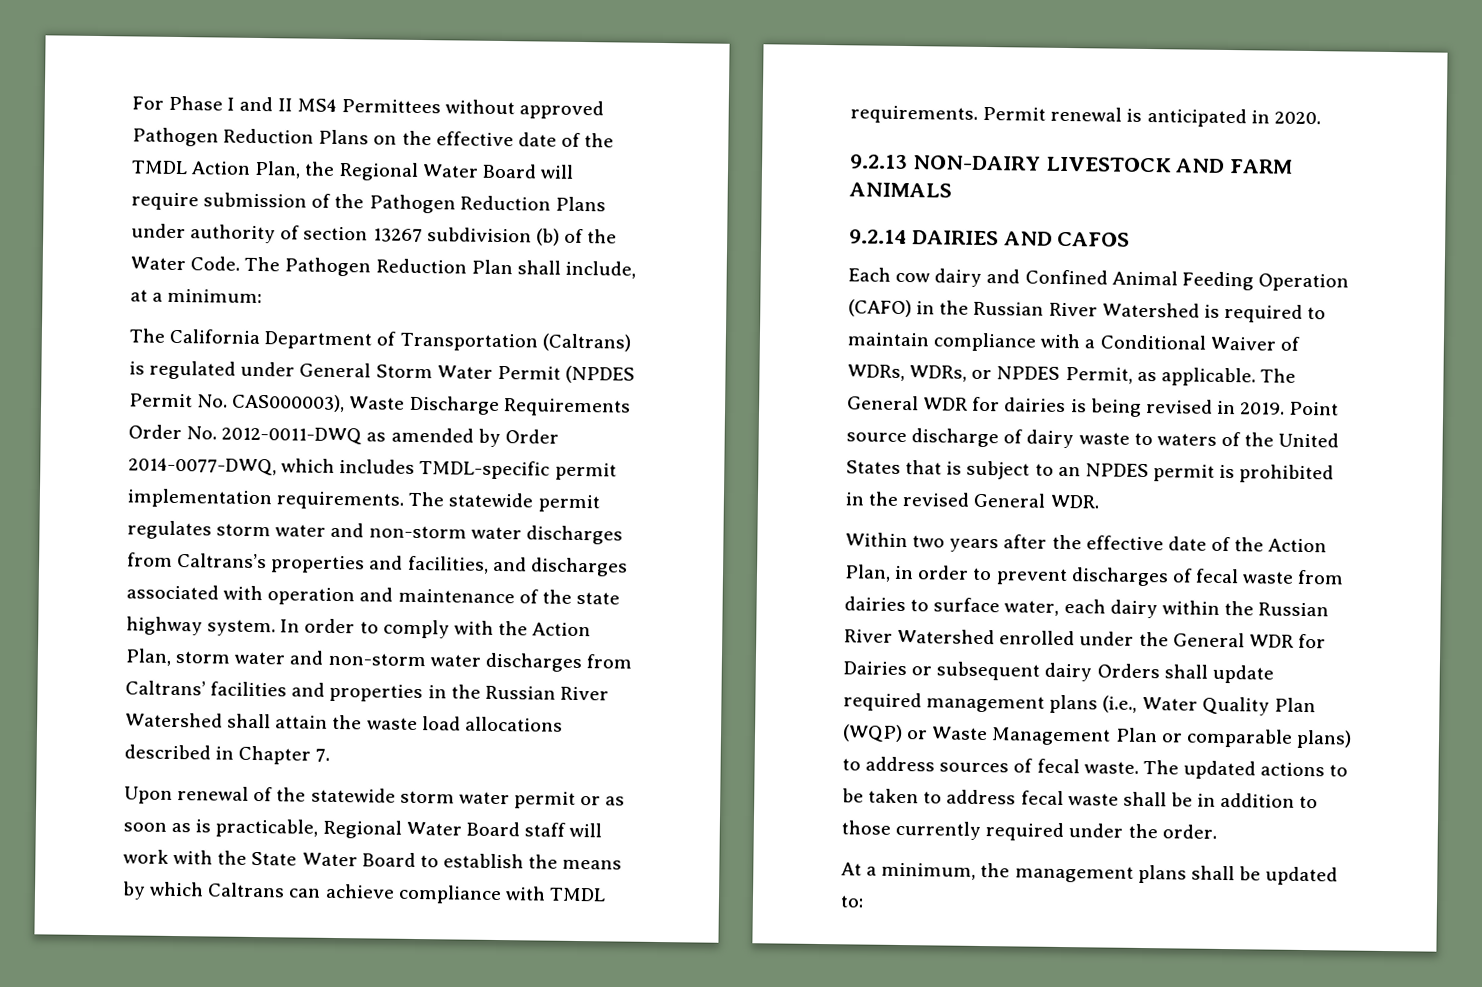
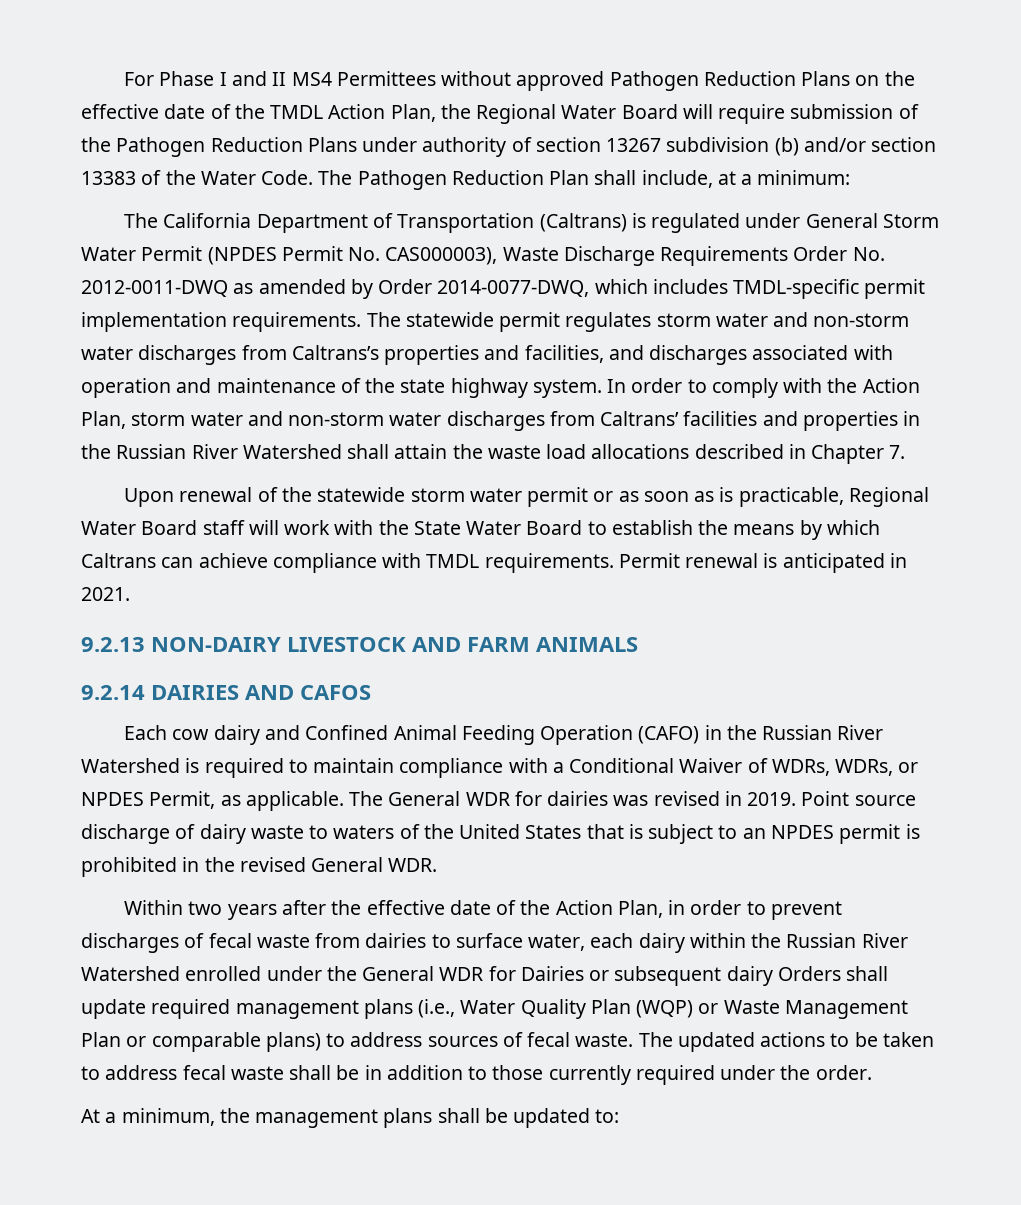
- For Phase I and II MS4 Permittees without approved Pathogen Reduction Plans on the effective date of the TMDL Action Plan, the Regional Water Board will require submission of the Pathogen Reduction Plans under authority of section 13267 subdivision (b) of the Water Code.
+ For Phase I and II MS4 Permittees without approved Pathogen Reduction Plans on the effective date of the TMDL Action Plan, the Regional Water Board will require submission of the Pathogen Reduction Plans under authority of section 13267 subdivision (b) and/or section 13383 of the Water Code.
- Permit renewal is anticipated in 2020.
+ Permit renewal is anticipated in 2021.
- The General WDR for dairies is being revised in 2019.
+ The General WDR for dairies was revised in 2019.

